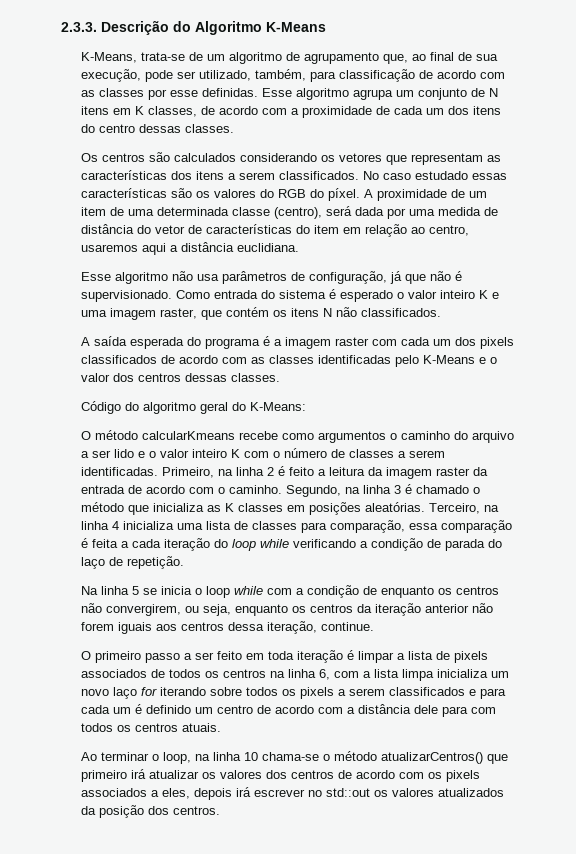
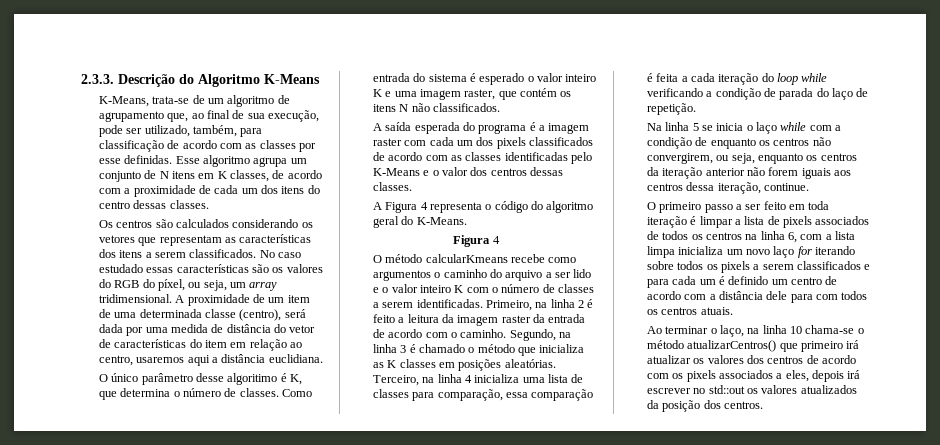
- No caso estudado essas características são os valores do RGB do píxel.
+ No caso estudado essas características são os valores do RGB do píxel, ou seja, um array tridimensional.
- Esse algoritmo não usa parâmetros de configuração, já que não é supervisionado.
+ O único parâmetro desse algoritimo é K, que determina o número de classes.
- Código do algoritmo geral do K-Means:
+ A Figura 4 representa o código do algoritmo geral do K-Means.
+ Figura 4
- Na linha 5 se inicia o loop while com a condição de enquanto os centros não convergirem, ou seja, enquanto os centros da iteração anterior não forem iguais aos centros dessa iteração, continue.
+ Na linha 5 se inicia o laço while com a condição de enquanto os centros não convergirem, ou seja, enquanto os centros da iteração anterior não forem iguais aos centros dessa iteração, continue.
- Ao terminar o loop, na linha 10 chama-se o método atualizarCentros() que primeiro irá atualizar os valores dos centros de acordo com os pixels associados a eles, depois irá escrever no std::out os valores atualizados da posição dos centros.
+ Ao terminar o laço, na linha 10 chama-se o método atualizarCentros() que primeiro irá atualizar os valores dos centros de acordo com os pixels associados a eles, depois irá escrever no std::out os valores atualizados da posição dos centros.

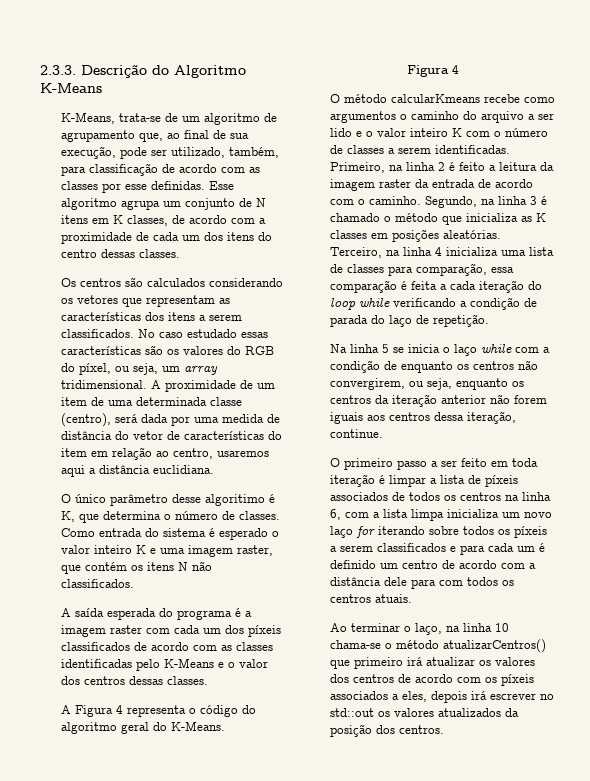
- A saída esperada do programa é a imagem raster com cada um dos pixels classificados de acordo com as classes identificadas pelo K-Means e o valor dos centros dessas classes.
+ A saída esperada do programa é a imagem raster com cada um dos píxeis classificados de acordo com as classes identificadas pelo K-Means e o valor dos centros dessas classes.
- O primeiro passo a ser feito em toda iteração é limpar a lista de pixels associados de todos os centros na linha 6, com a lista limpa inicializa um novo laço for iterando sobre todos os pixels a serem classificados e para cada um é definido um centro de acordo com a distância dele para com todos os centros atuais.
+ O primeiro passo a ser feito em toda iteração é limpar a lista de píxeis associados de todos os centros na linha 6, com a lista limpa inicializa um novo laço for iterando sobre todos os píxeis a serem classificados e para cada um é definido um centro de acordo com a distância dele para com todos os centros atuais.
- Ao terminar o laço, na linha 10 chama-se o método atualizarCentros() que primeiro irá atualizar os valores dos centros de acordo com os pixels associados a eles, depois irá escrever no std::out os valores atualizados da posição dos centros.
+ Ao terminar o laço, na linha 10 chama-se o método atualizarCentros() que primeiro irá atualizar os valores dos centros de acordo com os píxeis associados a eles, depois irá escrever no std::out os valores atualizados da posição dos centros.

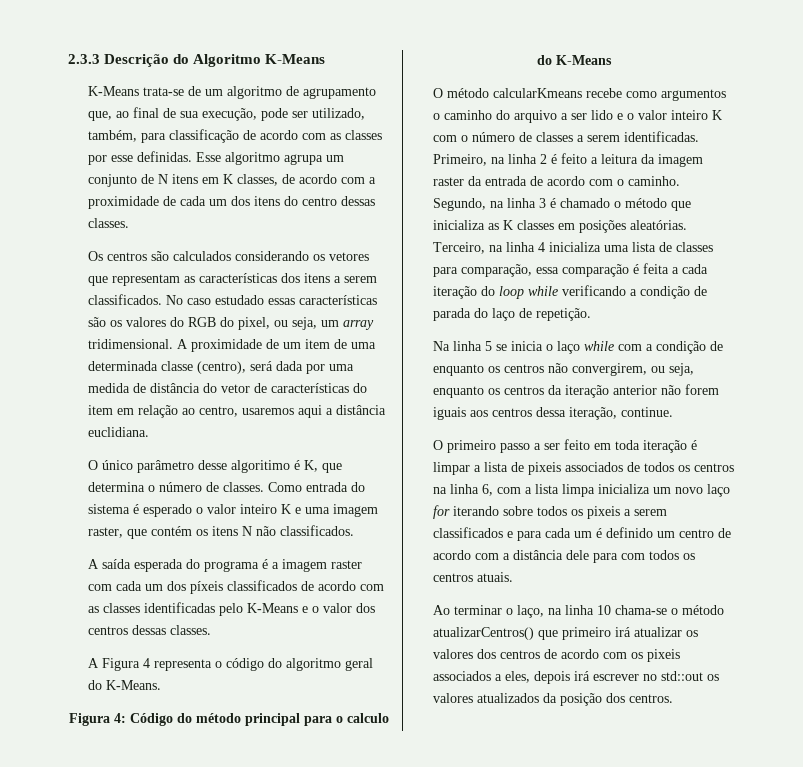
- 2.3.3. Descrição do Algoritmo K-Means
+ 2.3.3 Descrição do Algoritmo K-Means
- K-Means, trata-se de um algoritmo de agrupamento que, ao final de sua execução, pode ser utilizado, também, para classificação de acordo com as classes por esse definidas.
+ K-Means trata-se de um algoritmo de agrupamento que, ao final de sua execução, pode ser utilizado, também, para classificação de acordo com as classes por esse definidas.
- No caso estudado essas características são os valores do RGB do píxel, ou seja, um array tridimensional.
+ No caso estudado essas características são os valores do RGB do pixel, ou seja, um array tridimensional.
  A Figura 4 representa o código do algoritmo geral do K-Means.
- Figura 4
+ Figura 4: Código do método principal para o calculo do K-Means
- O primeiro passo a ser feito em toda iteração é limpar a lista de píxeis associados de todos os centros na linha 6, com a lista limpa inicializa um novo laço for iterando sobre todos os píxeis a serem classificados e para cada um é definido um centro de acordo com a distância dele para com todos os centros atuais.
+ O primeiro passo a ser feito em toda iteração é limpar a lista de pixeis associados de todos os centros na linha 6, com a lista limpa inicializa um novo laço for iterando sobre todos os pixeis a serem classificados e para cada um é definido um centro de acordo com a distância dele para com todos os centros atuais.
- Ao terminar o laço, na linha 10 chama-se o método atualizarCentros() que primeiro irá atualizar os valores dos centros de acordo com os píxeis associados a eles, depois irá escrever no std::out os valores atualizados da posição dos centros.
+ Ao terminar o laço, na linha 10 chama-se o método atualizarCentros() que primeiro irá atualizar os valores dos centros de acordo com os pixeis associados a eles, depois irá escrever no std::out os valores atualizados da posição dos centros.

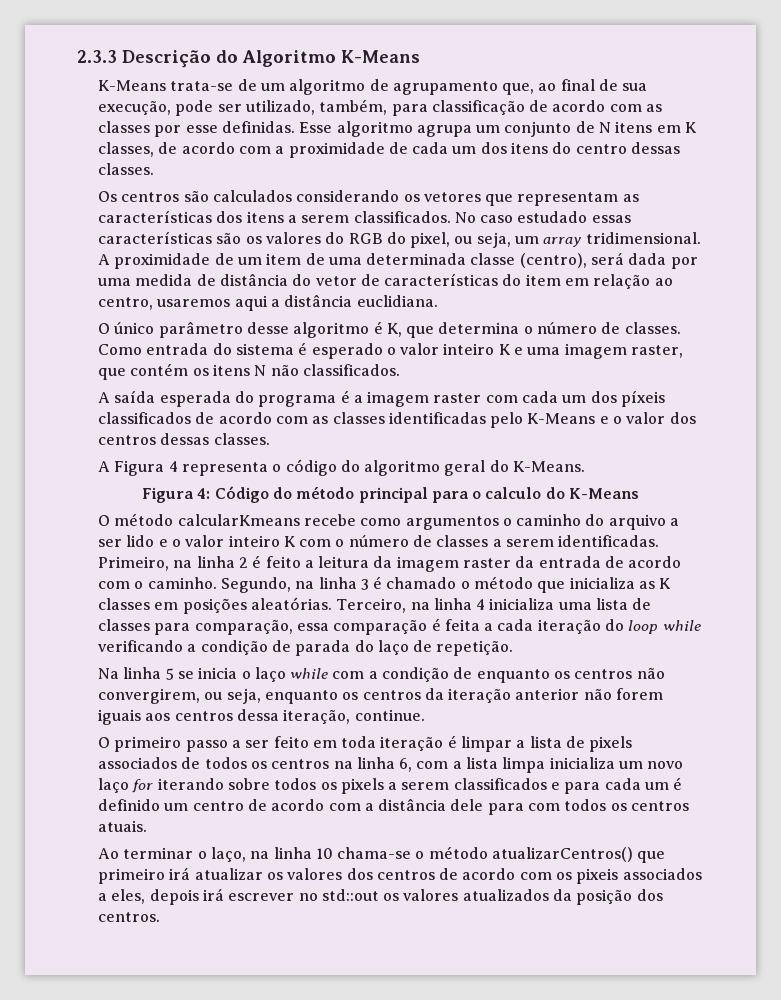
- O único parâmetro desse algoritimo é K, que determina o número de classes.
+ O único parâmetro desse algoritmo é K, que determina o número de classes.
- O primeiro passo a ser feito em toda iteração é limpar a lista de pixeis associados de todos os centros na linha 6, com a lista limpa inicializa um novo laço for iterando sobre todos os pixeis a serem classificados e para cada um é definido um centro de acordo com a distância dele para com todos os centros atuais.
+ O primeiro passo a ser feito em toda iteração é limpar a lista de pixels associados de todos os centros na linha 6, com a lista limpa inicializa um novo laço for iterando sobre todos os pixels a serem classificados e para cada um é definido um centro de acordo com a distância dele para com todos os centros atuais.

